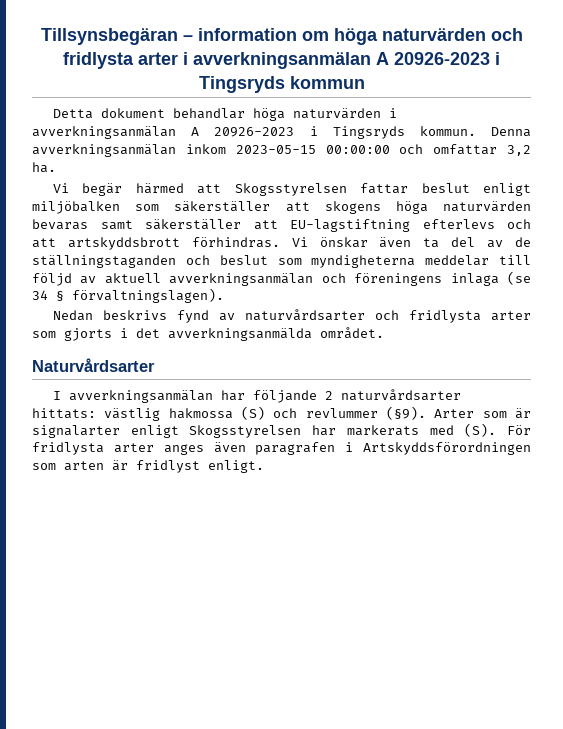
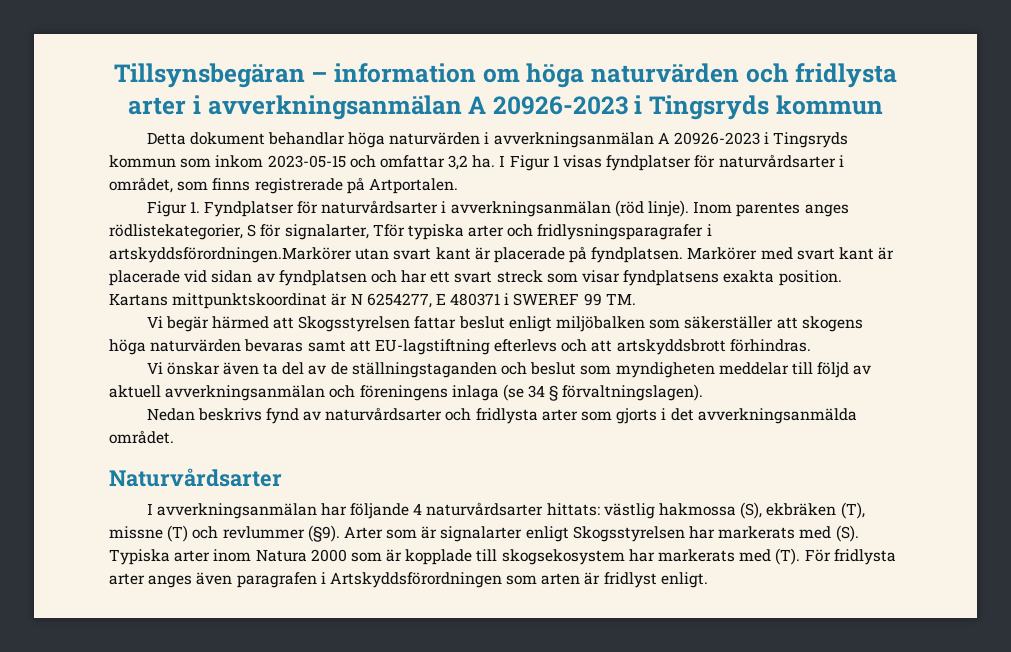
- Detta dokument behandlar höga naturvärden i avverkningsanmälan A 20926-2023 i Tingsryds kommun. Denna avverkningsanmälan inkom 2023-05-15 00:00:00 och omfattar 3,2 ha.
+ Detta dokument behandlar höga naturvärden i avverkningsanmälan A 20926-2023 i Tingsryds kommun som inkom 2023-05-15 och omfattar 3,2 ha. I Figur 1 visas fyndplatser för naturvårdsarter i området, som finns registrerade på Artportalen.
+ Figur 1. Fyndplatser för naturvårdsarter i avverkningsanmälan (röd linje). Inom parentes anges rödlistekategorier, S för signalarter, Tför typiska arter och fridlysningsparagrafer i artskyddsförordningen.Markörer utan svart kant är placerade på fyndplatsen. Markörer med svart kant är placerade vid sidan av fyndplatsen och har ett svart streck som visar fyndplatsens exakta position. Kartans mittpunktskoordinat är N 6254277, E 480371 i SWEREF 99 TM.
- Vi begär härmed att Skogsstyrelsen fattar beslut enligt miljöbalken som säkerställer att skogens höga naturvärden bevaras samt säkerställer att EU-lagstiftning efterlevs och att artskyddsbrott förhindras. Vi önskar även ta del av de ställningstaganden och beslut som myndigheterna meddelar till följd av aktuell avverkningsanmälan och föreningens inlaga (se 34 § förvaltningslagen).
+ Vi begär härmed att Skogsstyrelsen fattar beslut enligt miljöbalken som säkerställer att skogens höga naturvärden bevaras samt att EU-lagstiftning efterlevs och att artskyddsbrott förhindras.
+ Vi önskar även ta del av de ställningstaganden och beslut som myndigheten meddelar till följd av aktuell avverkningsanmälan och föreningens inlaga (se 34 § förvaltningslagen).
- I avverkningsanmälan har följande 2 naturvårdsarter hittats: västlig hakmossa (S) och revlummer (§9).
+ I avverkningsanmälan har följande 4 naturvårdsarter hittats: västlig hakmossa (S), ekbräken (T), missne (T) och revlummer (§9).
- Arter som är signalarter enligt Skogsstyrelsen har markerats med (S). För fridlysta arter anges även paragrafen i Artskyddsförordningen som arten är fridlyst enligt.
+ Arter som är signalarter enligt Skogsstyrelsen har markerats med (S). Typiska arter inom Natura 2000 som är kopplade till skogsekosystem har markerats med (T). För fridlysta arter anges även paragrafen i Artskyddsförordningen som arten är fridlyst enligt.

